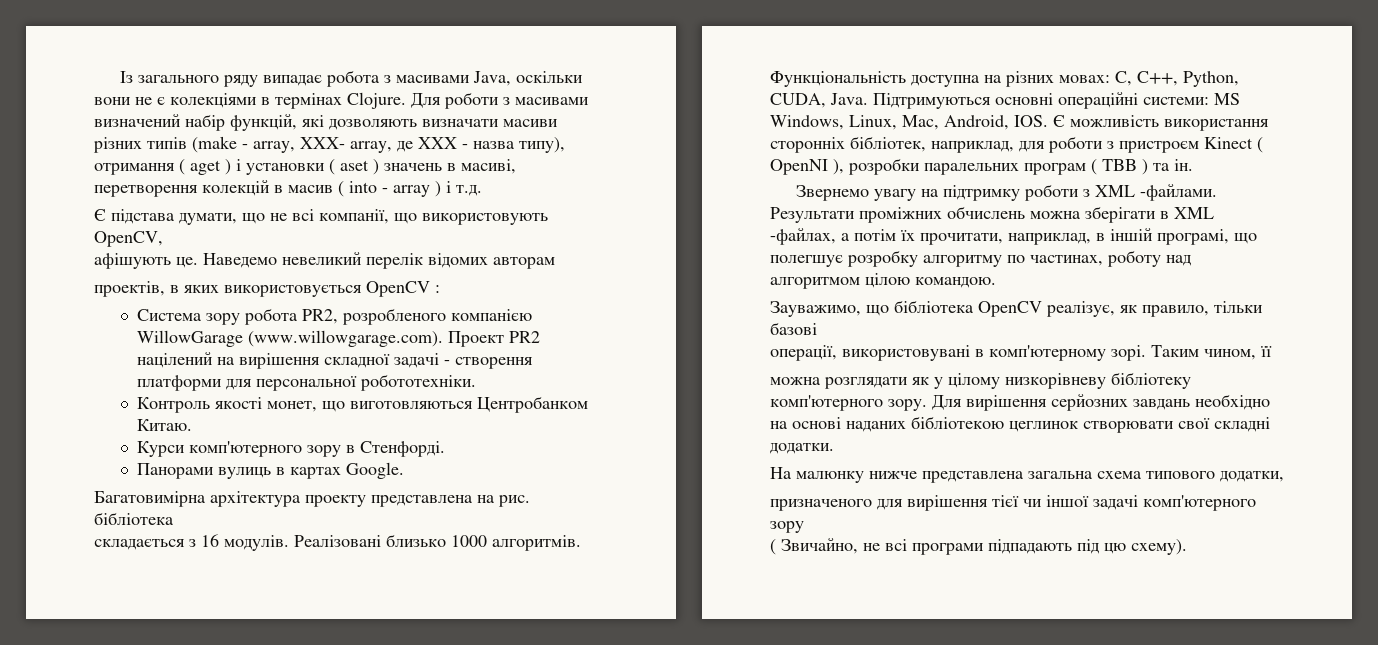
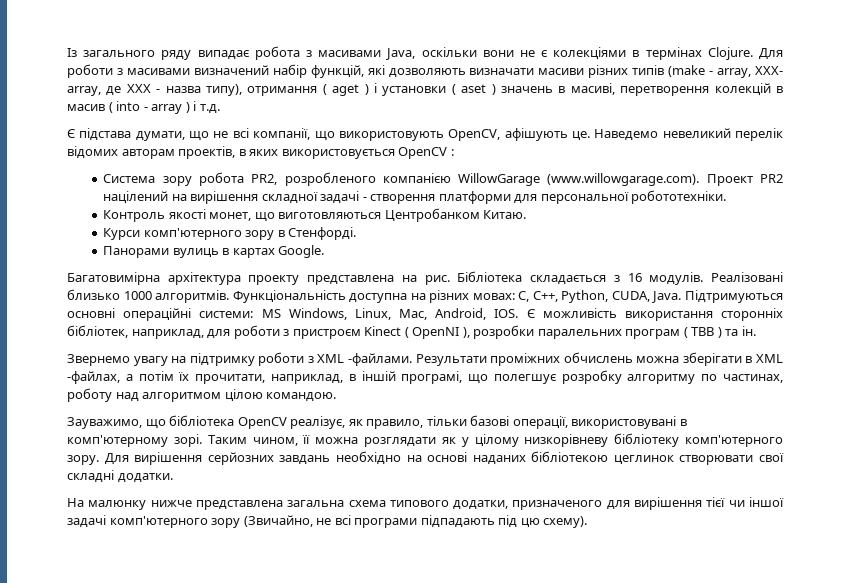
- Є підстава думати, що не всі компанії, що використовують OpenCV,
- афішують це.
+ Є підстава думати, що не всі компанії, що використовують OpenCV, афішують це.
- Наведемо невеликий перелік відомих авторам
- проектів, в яких використовується OpenCV :
+ Наведемо невеликий перелік відомих авторам проектів, в яких використовується OpenCV :
- Багатовимірна архітектура проекту представлена на рис. бібліотека
- складається з 16 модулів.
+ Багатовимірна архітектура проекту представлена на рис. Бібліотека складається з 16 модулів.
- Зауважимо, що бібліотека OpenCV реалізує, як правило, тільки базові
- операції, використовувані в комп'ютерному зорі.
+ Зауважимо, що бібліотека OpenCV реалізує, як правило, тільки базові операції, використовувані в комп'ютерному зорі.
- Таким чином, її
- можна розглядати як у цілому низкорівневу бібліотеку комп'ютерного зору.
+ Таким чином, її можна розглядати як у цілому низкорівневу бібліотеку комп'ютерного зору.
- На малюнку нижче представлена загальна схема типового додатки,
- призначеного для вирішення тієї чи іншої задачі комп'ютерного зору
- ( Звичайно, не всі програми підпадають під цю схему).
+ На малюнку нижче представлена загальна схема типового додатки, призначеного для вирішення тієї чи іншої задачі комп'ютерного зору (Звичайно, не всі програми підпадають під цю схему).

